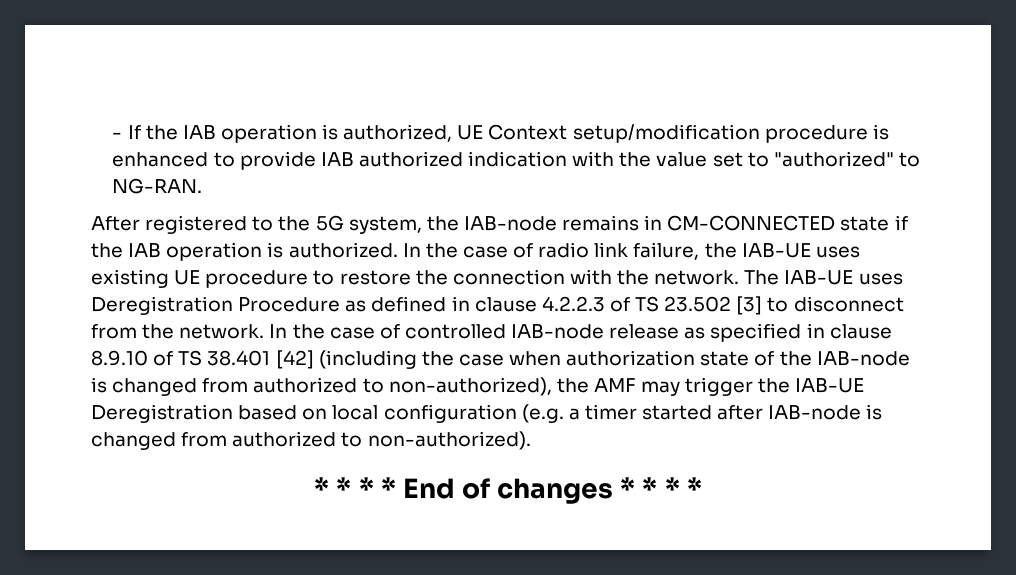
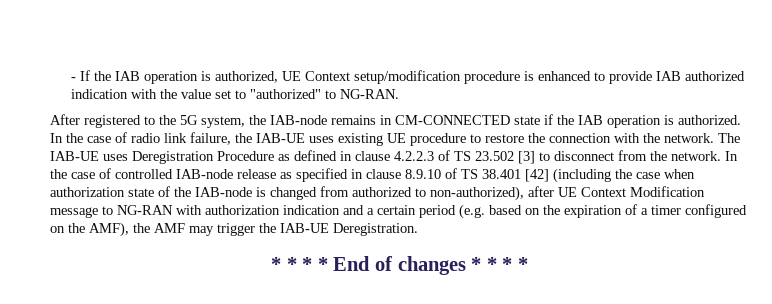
- In the case of controlled IAB-node release as specified in clause 8.9.10 of TS 38.401 [42] (including the case when authorization state of the IAB-node is changed from authorized to non-authorized), the AMF may trigger the IAB-UE Deregistration based on local configuration (e.g. a timer started after IAB-node is changed from authorized to non-authorized).
+ In the case of controlled IAB-node release as specified in clause 8.9.10 of TS 38.401 [42] (including the case when authorization state of the IAB-node is changed from authorized to non-authorized), after UE Context Modification message to NG-RAN with authorization indication and a certain period (e.g. based on the expiration of a timer configured on the AMF), the AMF may trigger the IAB-UE Deregistration.

